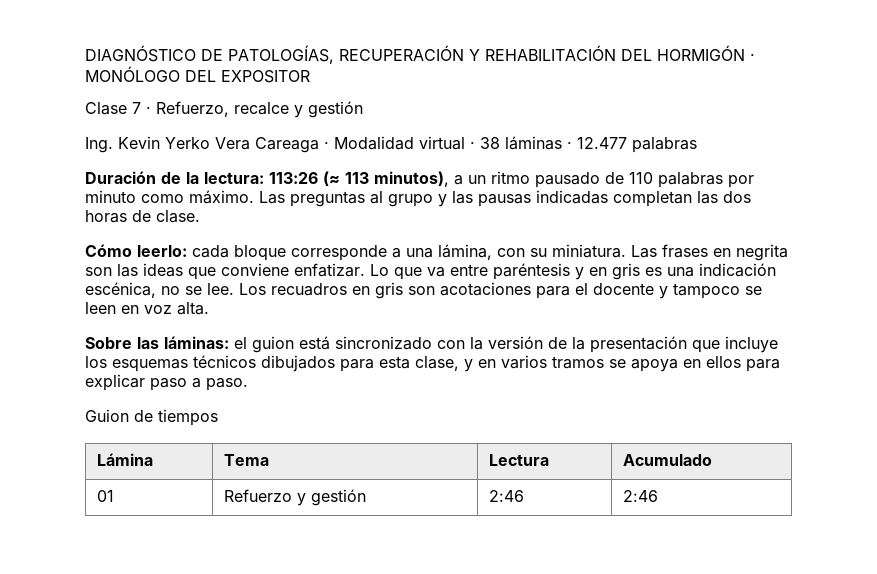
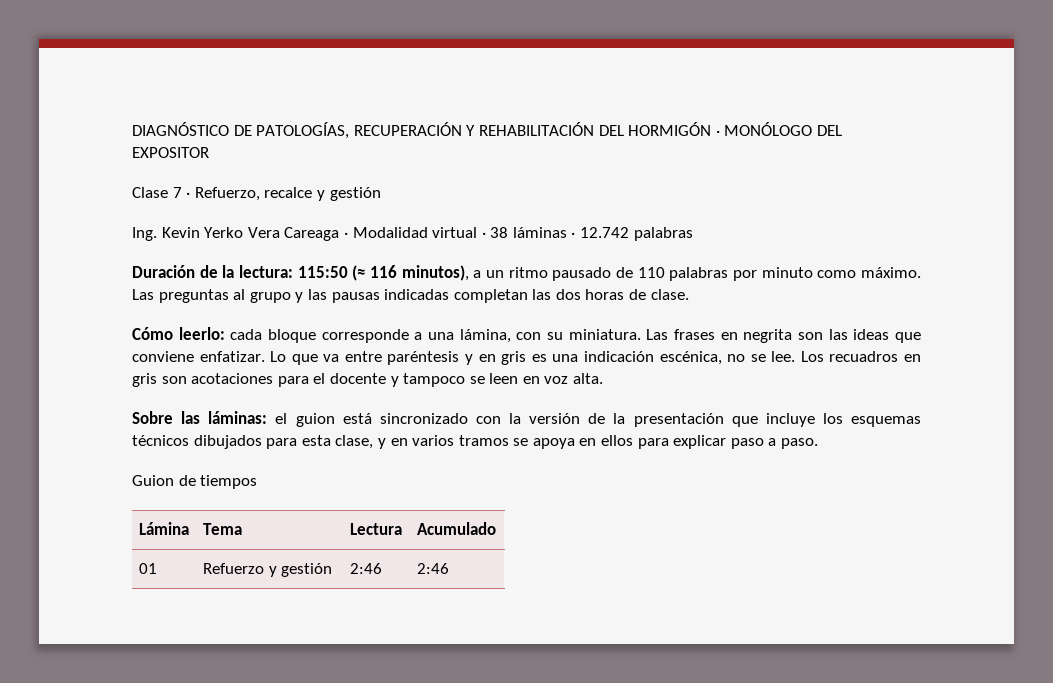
- Ing. Kevin Yerko Vera Careaga · Modalidad virtual · 38 láminas · 12.477 palabras
+ Ing. Kevin Yerko Vera Careaga · Modalidad virtual · 38 láminas · 12.742 palabras
- Duración de la lectura: 113:26 (≈ 113 minutos), a un ritmo pausado de 110 palabras por minuto como máximo.
+ Duración de la lectura: 115:50 (≈ 116 minutos), a un ritmo pausado de 110 palabras por minuto como máximo.

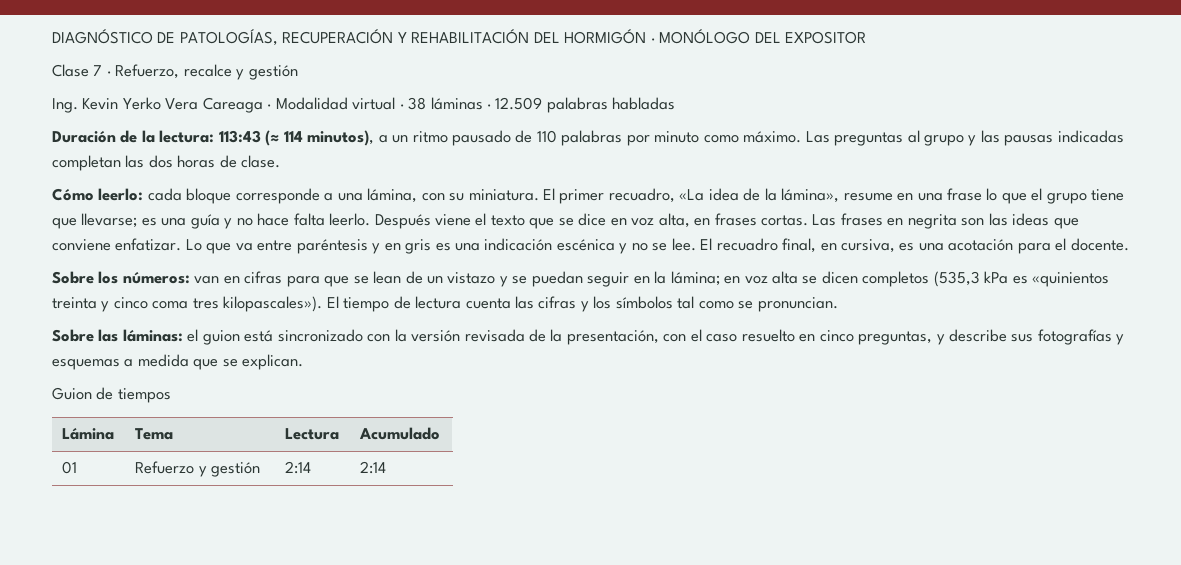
- Ing. Kevin Yerko Vera Careaga · Modalidad virtual · 38 láminas · 12.742 palabras
+ Ing. Kevin Yerko Vera Careaga · Modalidad virtual · 38 láminas · 12.509 palabras habladas
- Duración de la lectura: 115:50 (≈ 116 minutos), a un ritmo pausado de 110 palabras por minuto como máximo.
+ Duración de la lectura: 113:43 (≈ 114 minutos), a un ritmo pausado de 110 palabras por minuto como máximo.
+ El primer recuadro, «La idea de la lámina», resume en una frase lo que el grupo tiene que llevarse; es una guía y no hace falta leerlo. Después viene el texto que se dice en voz alta, en frases cortas.
- Lo que va entre paréntesis y en gris es una indicación escénica, no se lee.
+ Lo que va entre paréntesis y en gris es una indicación escénica y no se lee.
- Los recuadros en gris son acotaciones para el docente y tampoco se leen en voz alta.
+ El recuadro final, en cursiva, es una acotación para el docente.
+ Sobre los números: van en cifras para que se lean de un vistazo y se puedan seguir en la lámina; en voz alta se dicen completos (535,3 kPa es «quinientos treinta y cinco coma tres kilopascales»). El tiempo de lectura cuenta las cifras y los símbolos tal como se pronuncian.
- Sobre las láminas: el guion está sincronizado con la versión de la presentación que incluye los esquemas técnicos dibujados para esta clase, y en varios tramos se apoya en ellos para explicar paso a paso.
+ Sobre las láminas: el guion está sincronizado con la versión revisada de la presentación, con el caso resuelto en cinco preguntas, y describe sus fotografías y esquemas a medida que se explican.
- 01 | Refuerzo y gestión | 2:46 | 2:46
+ 01 | Refuerzo y gestión | 2:14 | 2:14

